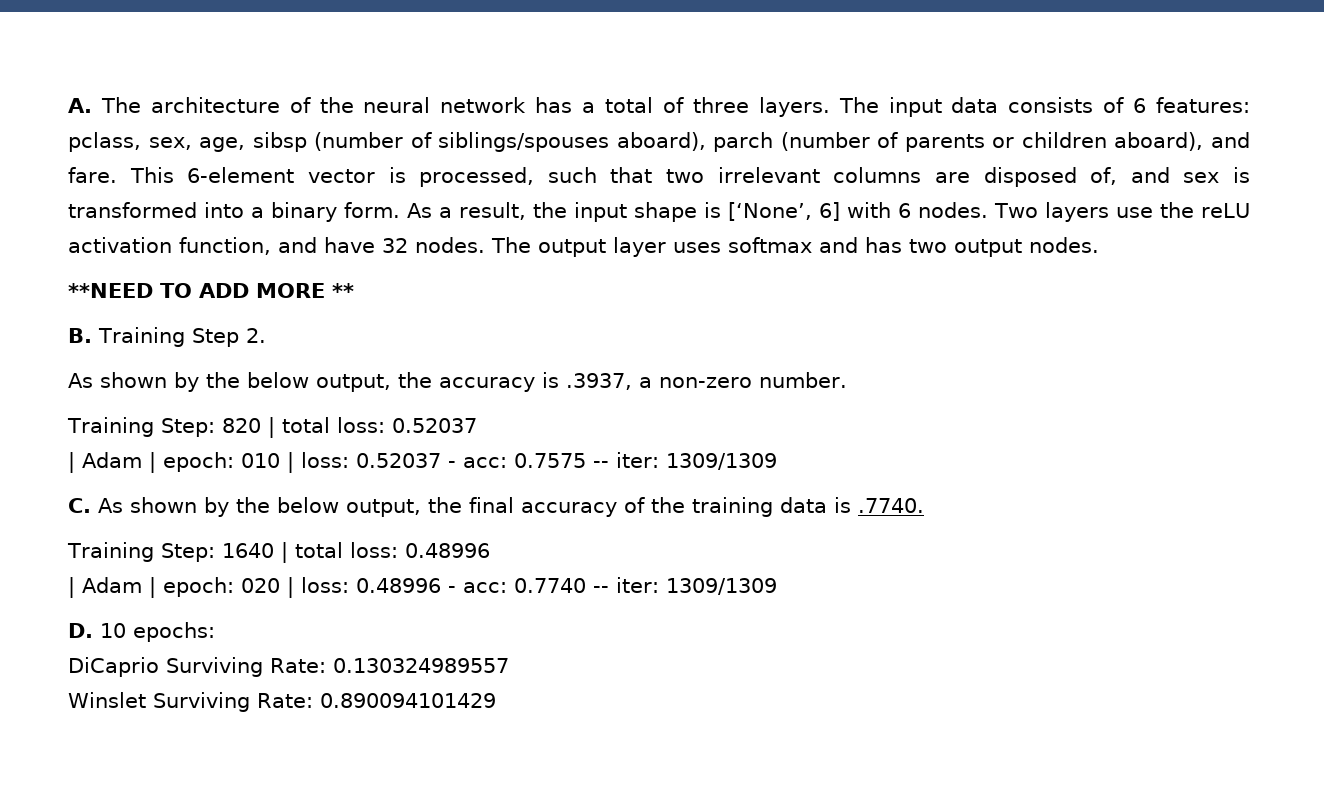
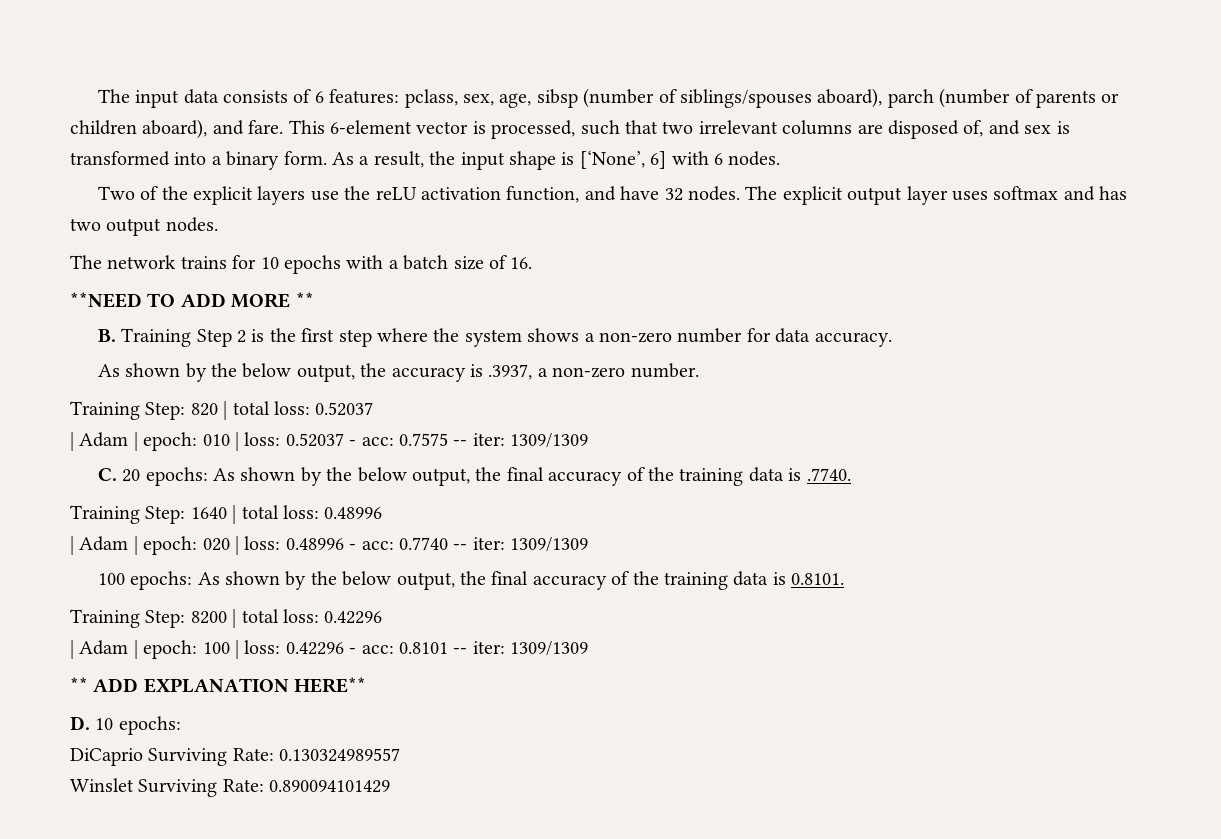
- A. The architecture of the neural network has a total of three layers.
- As a result, the input shape is [‘None’, 6] with 6 nodes. Two layers use the reLU activation function, and have 32 nodes.
+ As a result, the input shape is [‘None’, 6] with 6 nodes.
+ Two of the explicit layers use the reLU activation function, and have 32 nodes.
- The output layer uses softmax and has two output nodes.
+ The explicit output layer uses softmax and has two output nodes.
+ The network trains for 10 epochs with a batch size of 16.
- B. Training Step 2.
+ B. Training Step 2 is the first step where the system shows a non-zero number for data accuracy.
- C. As shown by the below output, the final accuracy of the training data is .7740.
+ C. 20 epochs: As shown by the below output, the final accuracy of the training data is .7740.
+ 100 epochs: As shown by the below output, the final accuracy of the training data is 0.8101.
+ Training Step: 8200 | total loss: 0.42296
+ | Adam | epoch: 100 | loss: 0.42296 - acc: 0.8101 -- iter: 1309/1309
+ ** ADD EXPLANATION HERE**

